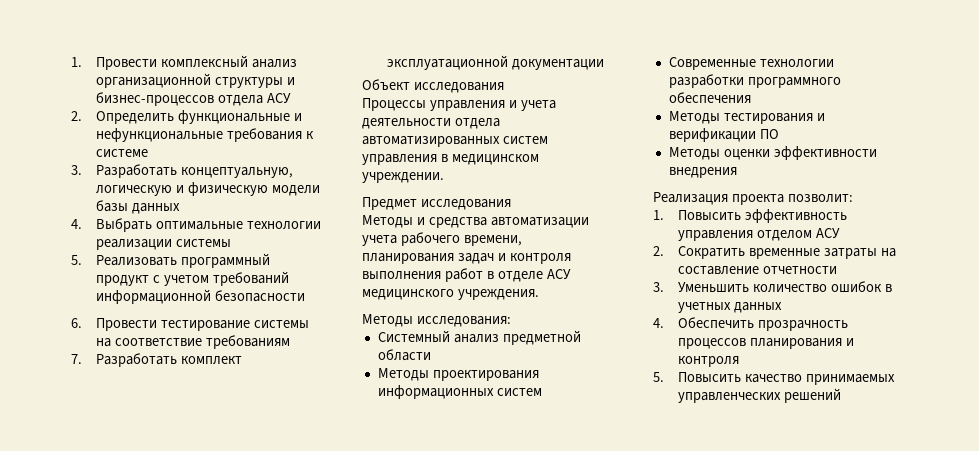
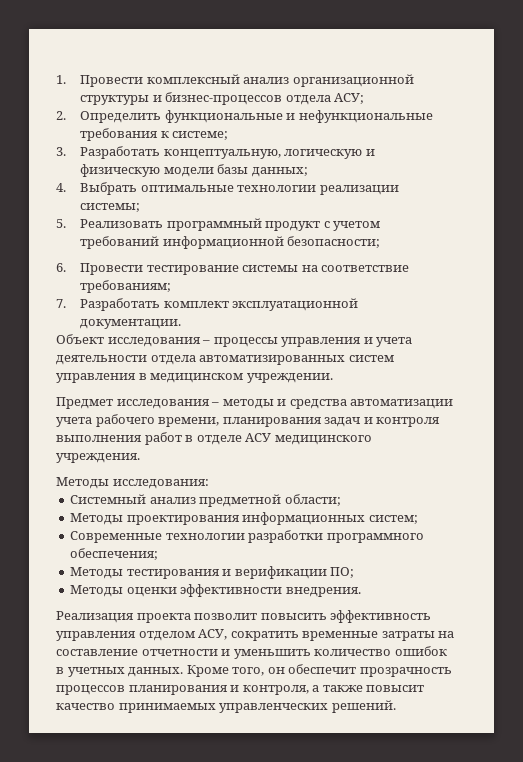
- 1. Провести комплексный анализ организационной структуры и бизнес-процессов отдела АСУ
+ 1. Провести комплексный анализ организационной структуры и бизнес-процессов отдела АСУ;
- 2. Определить функциональные и нефункциональные требования к системе
+ 2. Определить функциональные и нефункциональные требования к системе;
- 3. Разработать концептуальную, логическую и физическую модели базы данных
+ 3. Разработать концептуальную, логическую и физическую модели базы данных;
- 4. Выбрать оптимальные технологии реализации системы
+ 4. Выбрать оптимальные технологии реализации системы;
- 5. Реализовать программный продукт с учетом требований информационной безопасности
+ 5. Реализовать программный продукт с учетом требований информационной безопасности;
- 6. Провести тестирование системы на соответствие требованиям
+ 6. Провести тестирование системы на соответствие требованиям;
- 7. Разработать комплект эксплуатационной документации
+ 7. Разработать комплект эксплуатационной документации.
- Объект исследования
- Процессы управления и учета деятельности отдела автоматизированных систем управления в медицинском учреждении.
+ Объект исследования – процессы управления и учета деятельности отдела автоматизированных систем управления в медицинском учреждении.
- Предмет исследования
- Методы и средства автоматизации учета рабочего времени, планирования задач и контроля выполнения работ в отделе АСУ медицинского учреждения.
+ Предмет исследования – методы и средства автоматизации учета рабочего времени, планирования задач и контроля выполнения работ в отделе АСУ медицинского учреждения.
- Системный анализ предметной области
+ Системный анализ предметной области;
- Методы проектирования информационных систем
+ Методы проектирования информационных систем;
- Современные технологии разработки программного обеспечения
+ Современные технологии разработки программного обеспечения;
- Методы тестирования и верификации ПО
+ Методы тестирования и верификации ПО;
- Методы оценки эффективности внедрения
+ Методы оценки эффективности внедрения.
- Реализация проекта позволит:
- 1. Повысить эффективность управления отделом АСУ
- 2. Сократить временные затраты на составление отчетности
- 3. Уменьшить количество ошибок в учетных данных
- 4. Обеспечить прозрачность процессов планирования и контроля
- 5. Повысить качество принимаемых управленческих решений
+ Реализация проекта позволит повысить эффективность управления отделом АСУ, сократить временные затраты на составление отчетности и уменьшить количество ошибок в учетных данных. Кроме того, он обеспечит прозрачность процессов планирования и контроля, а также повысит качество принимаемых управленческих решений.

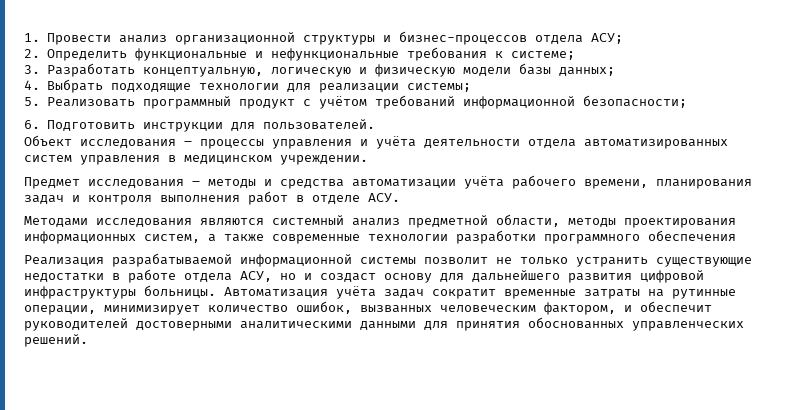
- 1. Провести комплексный анализ организационной структуры и бизнес-процессов отдела АСУ;
+ 1. Провести анализ организационной структуры и бизнес-процессов отдела АСУ;
- 4. Выбрать оптимальные технологии реализации системы;
+ 4. Выбрать подходящие технологии для реализации системы;
- 5. Реализовать программный продукт с учетом требований информационной безопасности;
+ 5. Реализовать программный продукт с учётом требований информационной безопасности;
- 6. Провести тестирование системы на соответствие требованиям;
- 7. Разработать комплект эксплуатационной документации.
+ 6. Подготовить инструкции для пользователей.
- Объект исследования – процессы управления и учета деятельности отдела автоматизированных систем управления в медицинском учреждении.
+ Объект исследования – процессы управления и учёта деятельности отдела автоматизированных систем управления в медицинском учреждении.
- Предмет исследования – методы и средства автоматизации учета рабочего времени, планирования задач и контроля выполнения работ в отделе АСУ медицинского учреждения.
- Методы исследования:
- Системный анализ предметной области;
- Методы проектирования информационных систем;
- Современные технологии разработки программного обеспечения;
- Методы тестирования и верификации ПО;
- Методы оценки эффективности внедрения.
- Реализация проекта позволит повысить эффективность управления отделом АСУ, сократить временные затраты на составление отчетности и уменьшить количество ошибок в учетных данных. Кроме того, он обеспечит прозрачность процессов планирования и контроля, а также повысит качество принимаемых управленческих решений.
+ Предмет исследования – методы и средства автоматизации учёта рабочего времени, планирования задач и контроля выполнения работ в отделе АСУ.
+ Методами исследования являются системный анализ предметной области, методы проектирования информационных систем, а также современные технологии разработки программного обеспечения
+ Реализация разрабатываемой информационной системы позволит не только устранить существующие недостатки в работе отдела АСУ, но и создаст основу для дальнейшего развития цифровой инфраструктуры больницы. Автоматизация учёта задач сократит временные затраты на рутинные операции, минимизирует количество ошибок, вызванных человеческим фактором, и обеспечит руководителей достоверными аналитическими данными для принятия обоснованных управленческих решений.

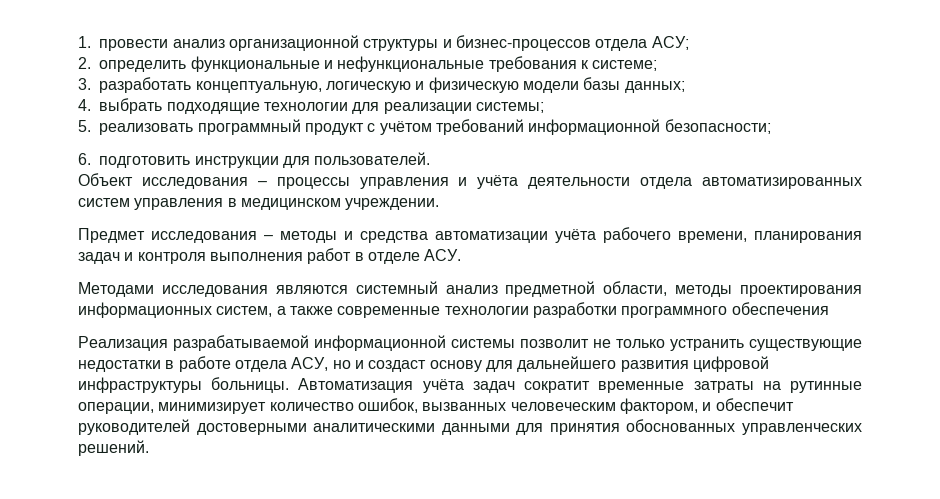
- 1. Провести анализ организационной структуры и бизнес-процессов отдела АСУ;
+ 1. провести анализ организационной структуры и бизнес-процессов отдела АСУ;
- 2. Определить функциональные и нефункциональные требования к системе;
+ 2. определить функциональные и нефункциональные требования к системе;
- 3. Разработать концептуальную, логическую и физическую модели базы данных;
+ 3. разработать концептуальную, логическую и физическую модели базы данных;
- 4. Выбрать подходящие технологии для реализации системы;
+ 4. выбрать подходящие технологии для реализации системы;
- 5. Реализовать программный продукт с учётом требований информационной безопасности;
+ 5. реализовать программный продукт с учётом требований информационной безопасности;
- 6. Подготовить инструкции для пользователей.
+ 6. подготовить инструкции для пользователей.

